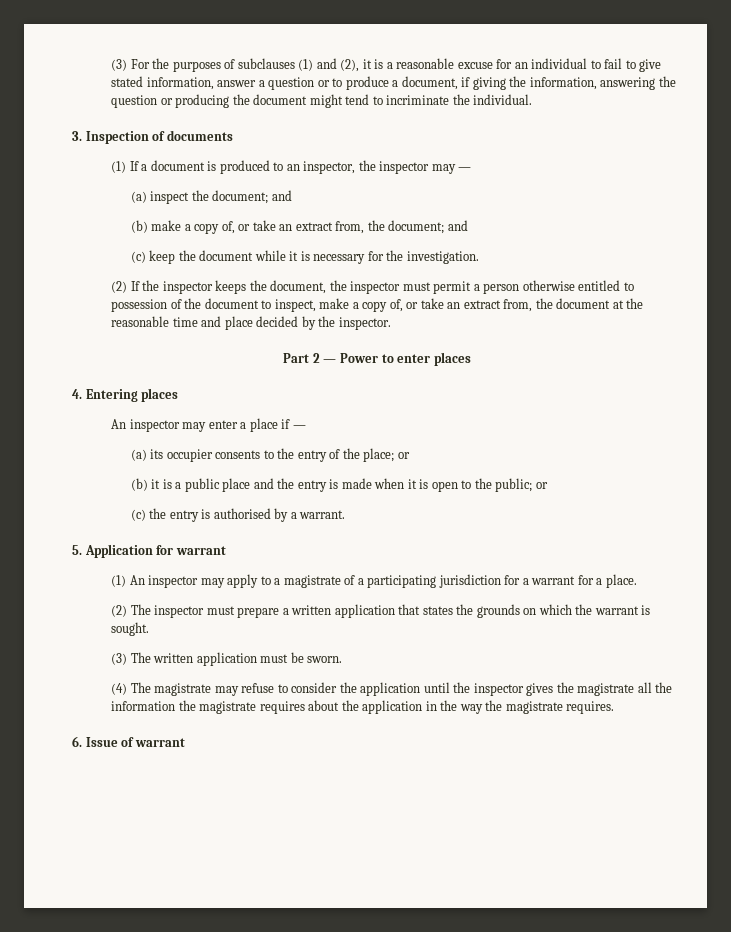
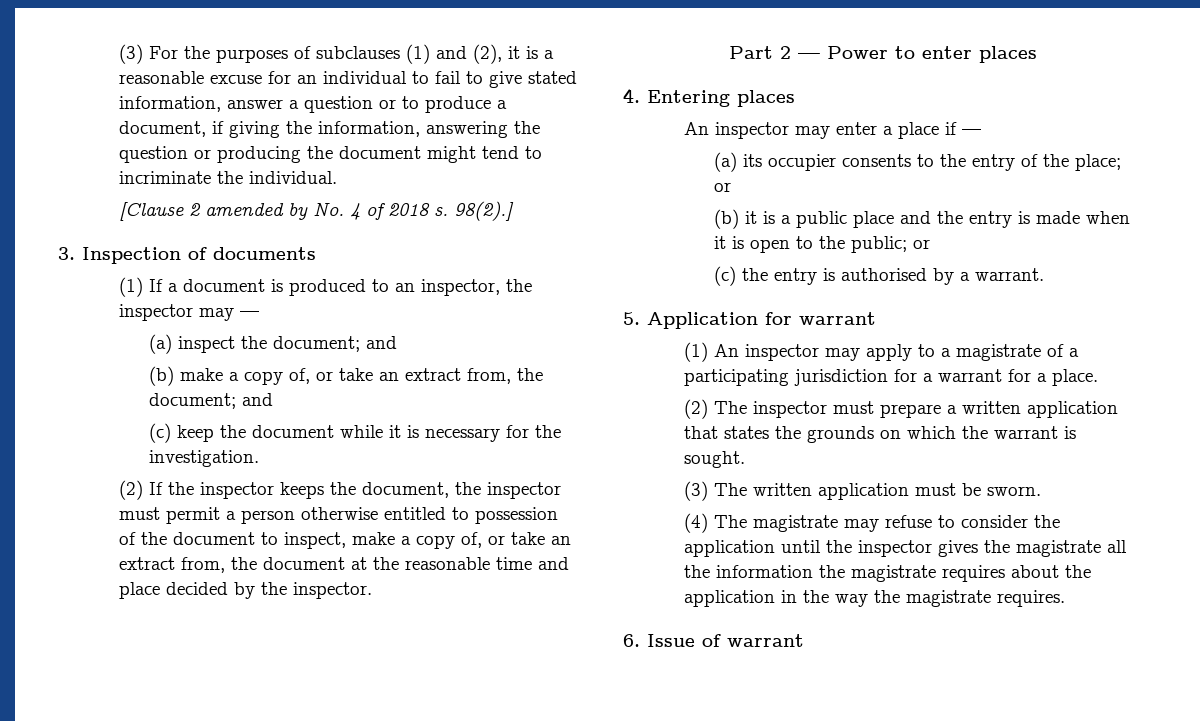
+ [Clause 2 amended by No. 4 of 2018 s. 98(2).]

